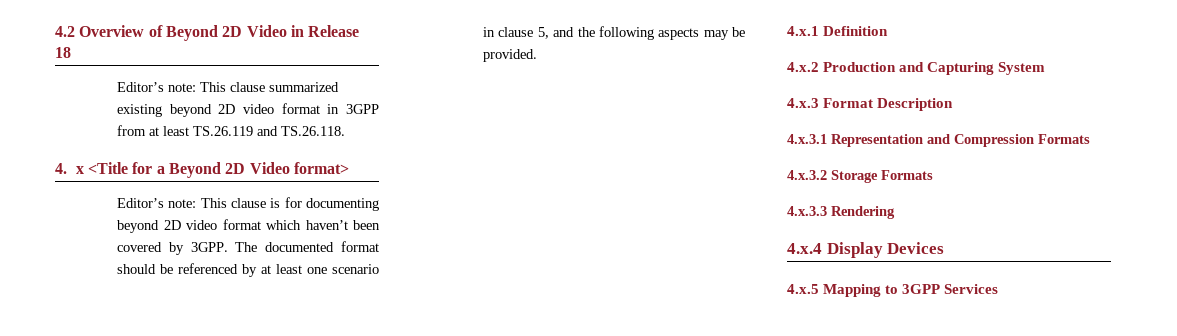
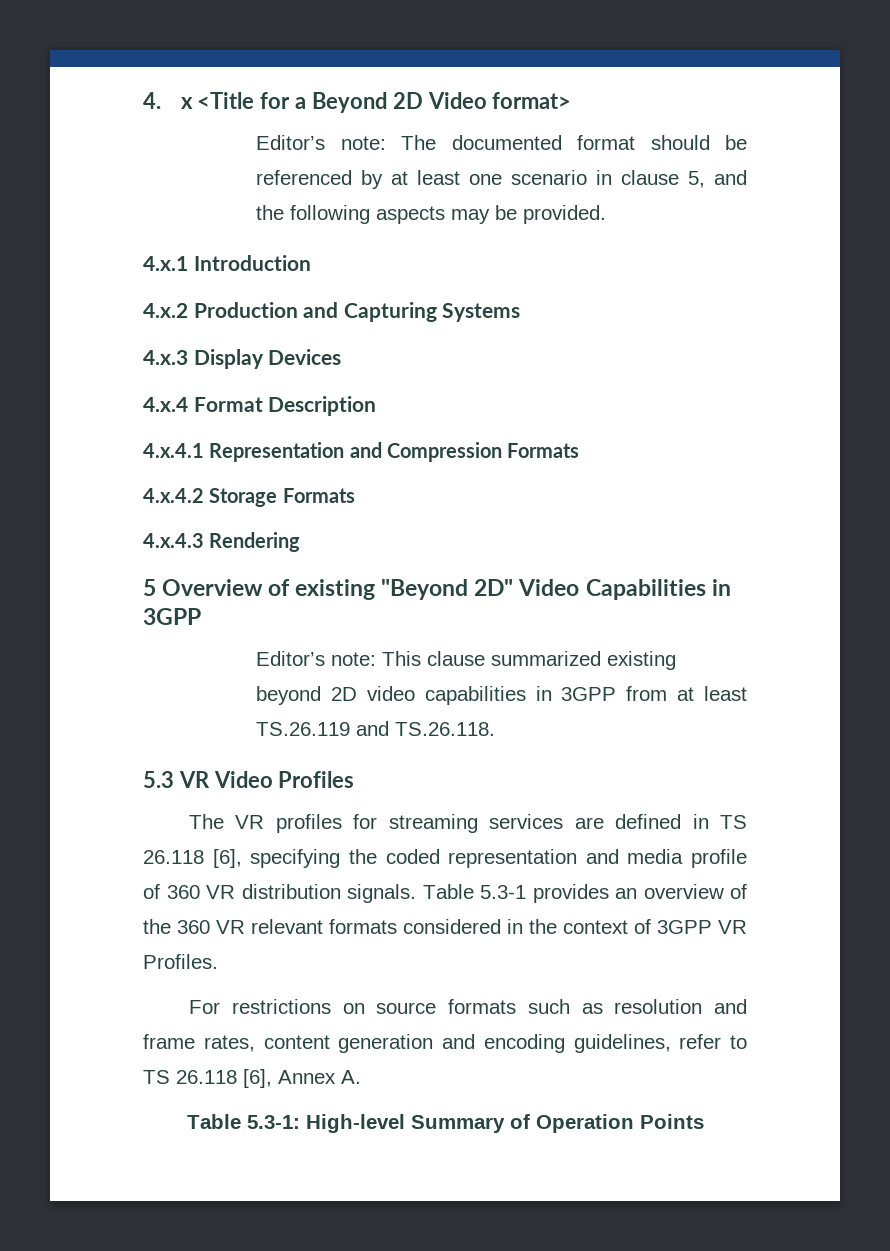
- 4.2 Overview of Beyond 2D Video in Release 18
- Editor’s note: This clause summarized existing beyond 2D video format in 3GPP from at least TS.26.119 and TS.26.118.
- Editor’s note: This clause is for documenting beyond 2D video format which haven’t been covered by 3GPP. The documented format should be referenced by at least one scenario in clause 5, and the following aspects may be provided.
+ Editor’s note: The documented format should be referenced by at least one scenario in clause 5, and the following aspects may be provided.
- 4.x.1 Definition
+ 4.x.1 Introduction
- 4.x.2 Production and Capturing System
+ 4.x.2 Production and Capturing Systems
- 4.x.3 Format Description
+ 4.x.3 Display Devices
+ 4.x.4 Format Description
- 4.x.3.1 Representation and Compression Formats
+ 4.x.4.1 Representation and Compression Formats
- 4.x.3.2 Storage Formats
+ 4.x.4.2 Storage Formats
- 4.x.3.3 Rendering
+ 4.x.4.3 Rendering
- 4.x.4 Display Devices
- 4.x.5 Mapping to 3GPP Services
+ 5 Overview of existing "Beyond 2D" Video Capabilities in 3GPP
+ Editor’s note: This clause summarized existing beyond 2D video capabilities in 3GPP from at least TS.26.119 and TS.26.118.
+ 5.3 VR Video Profiles
+ The VR profiles for streaming services are defined in TS 26.118 [6], specifying the coded representation and media profile of 360 VR distribution signals. Table 5.3-1 provides an overview of the 360 VR relevant formats considered in the context of 3GPP VR Profiles.
+ For restrictions on source formats such as resolution and frame rates, content generation and encoding guidelines, refer to TS 26.118 [6], Annex A.
+ Table 5.3-1: High-level Summary of Operation Points

